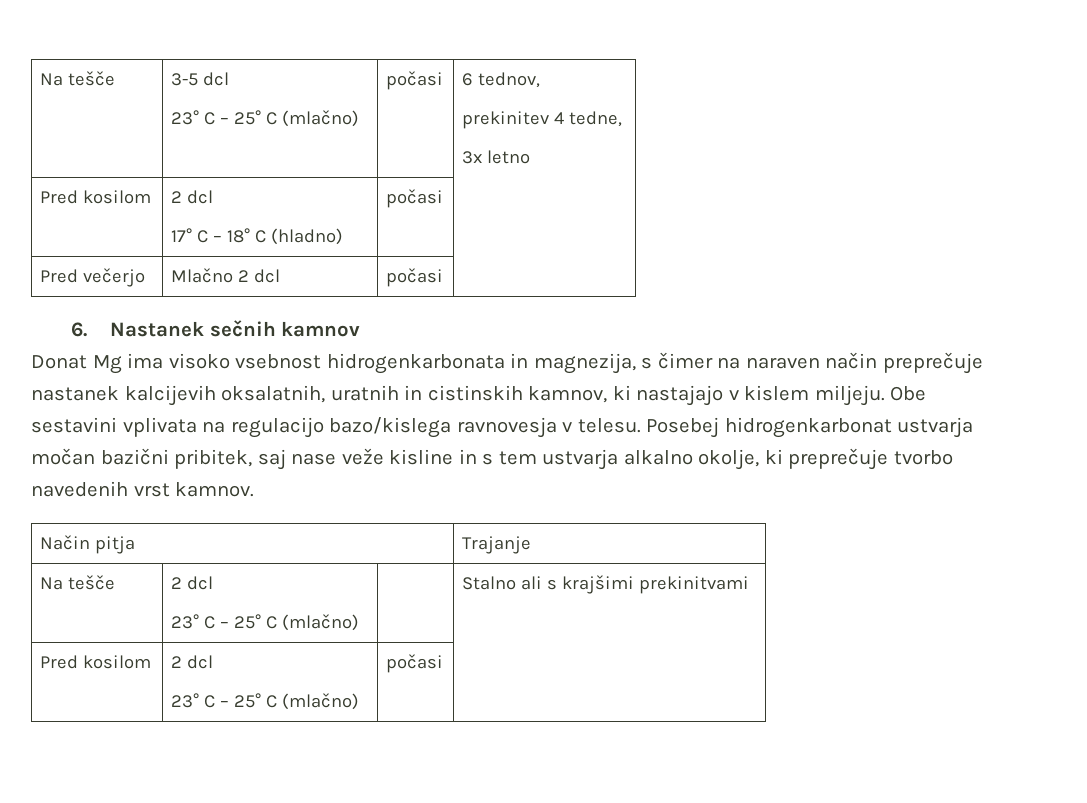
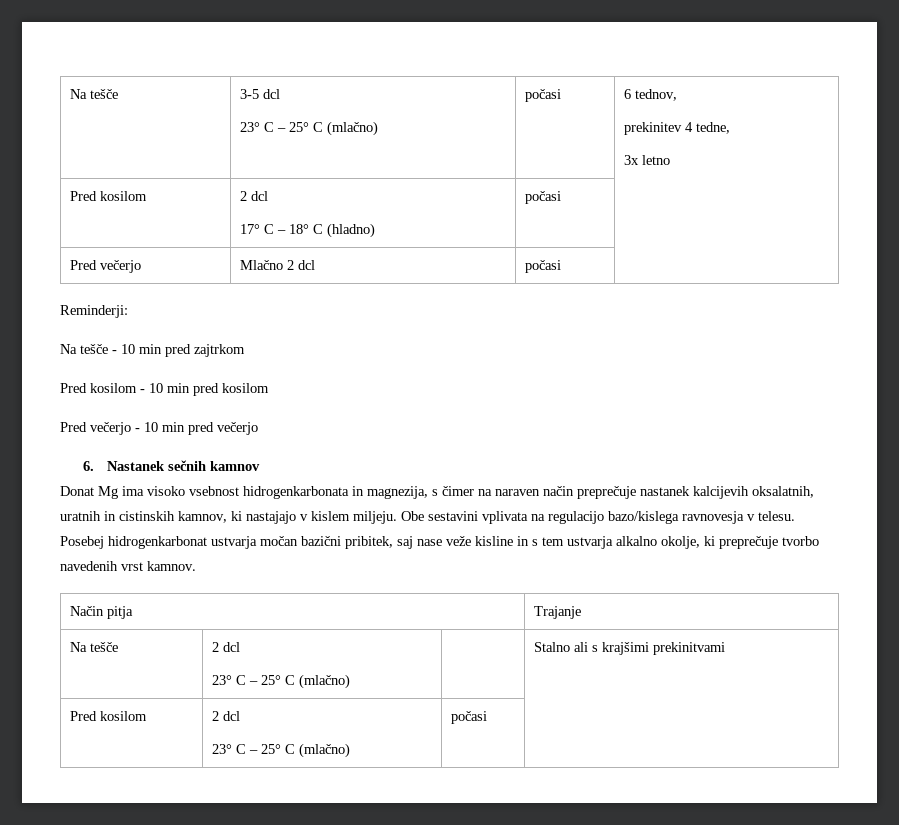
+ Reminderji:
+ Na tešče - 10 min pred zajtrkom
+ Pred kosilom - 10 min pred kosilom
+ Pred večerjo - 10 min pred večerjo

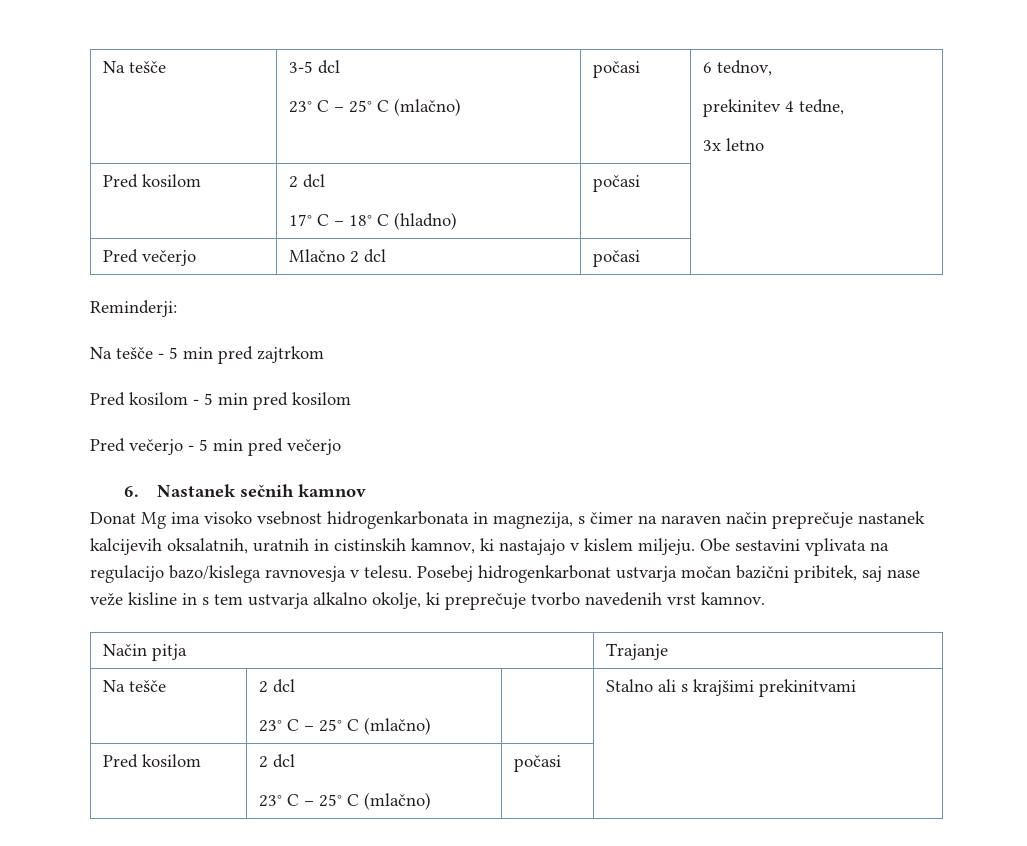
- Na tešče - 10 min pred zajtrkom
+ Na tešče - 5 min pred zajtrkom
- Pred kosilom - 10 min pred kosilom
+ Pred kosilom - 5 min pred kosilom
- Pred večerjo - 10 min pred večerjo
+ Pred večerjo - 5 min pred večerjo

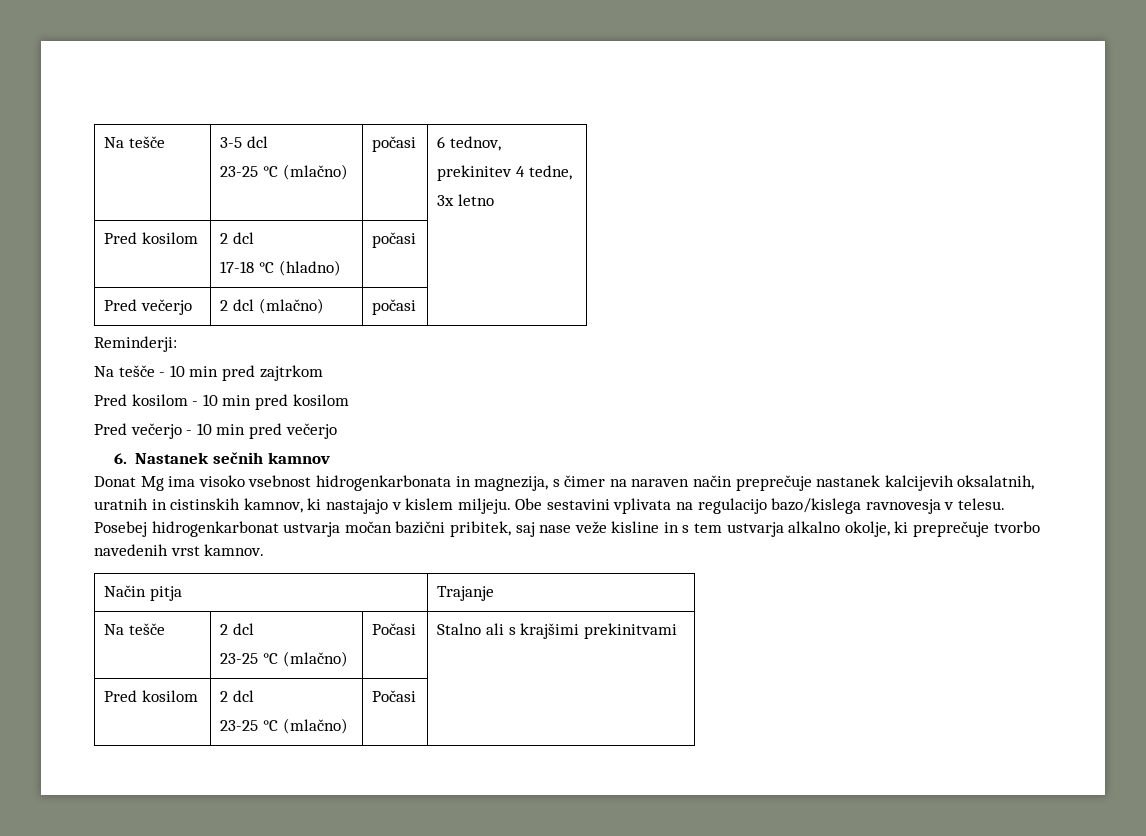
  Na tešče | 3-5 dcl
- 23° C – 25° C (mlačno) | počasi | 6 tednov,
+ 23-25 °C (mlačno) | počasi | 6 tednov,
  prekinitev 4 tedne,
  3x letno
  Pred kosilom | 2 dcl
- 17° C – 18° C (hladno) | počasi |
+ 17-18 °C (hladno) | počasi |
- Pred večerjo | Mlačno 2 dcl | počasi |
+ Pred večerjo | 2 dcl (mlačno) | počasi |
- Na tešče - 5 min pred zajtrkom
+ Na tešče - 10 min pred zajtrkom
- Pred kosilom - 5 min pred kosilom
+ Pred kosilom - 10 min pred kosilom
- Pred večerjo - 5 min pred večerjo
+ Pred večerjo - 10 min pred večerjo
  Na tešče | 2 dcl
- 23° C – 25° C (mlačno) | | Stalno ali s krajšimi prekinitvami
+ 23-25 °C (mlačno) | Počasi | Stalno ali s krajšimi prekinitvami
  Pred kosilom | 2 dcl
- 23° C – 25° C (mlačno) | počasi |
+ 23-25 °C (mlačno) | Počasi |

